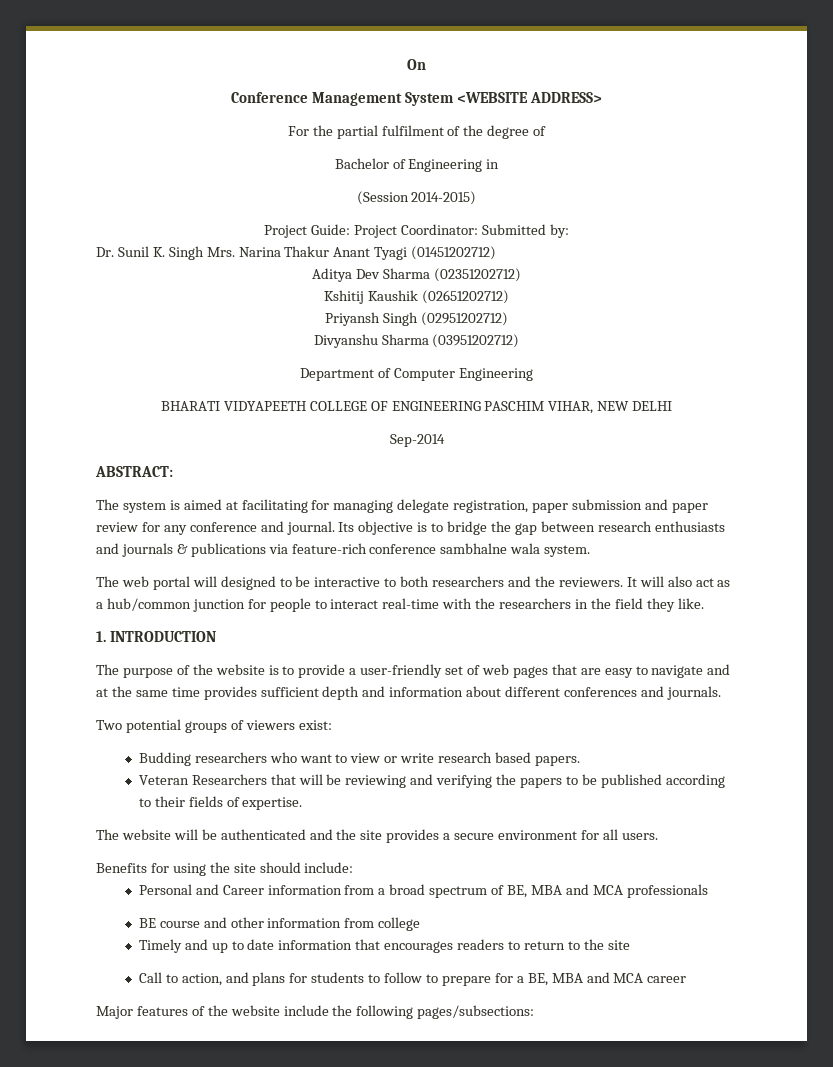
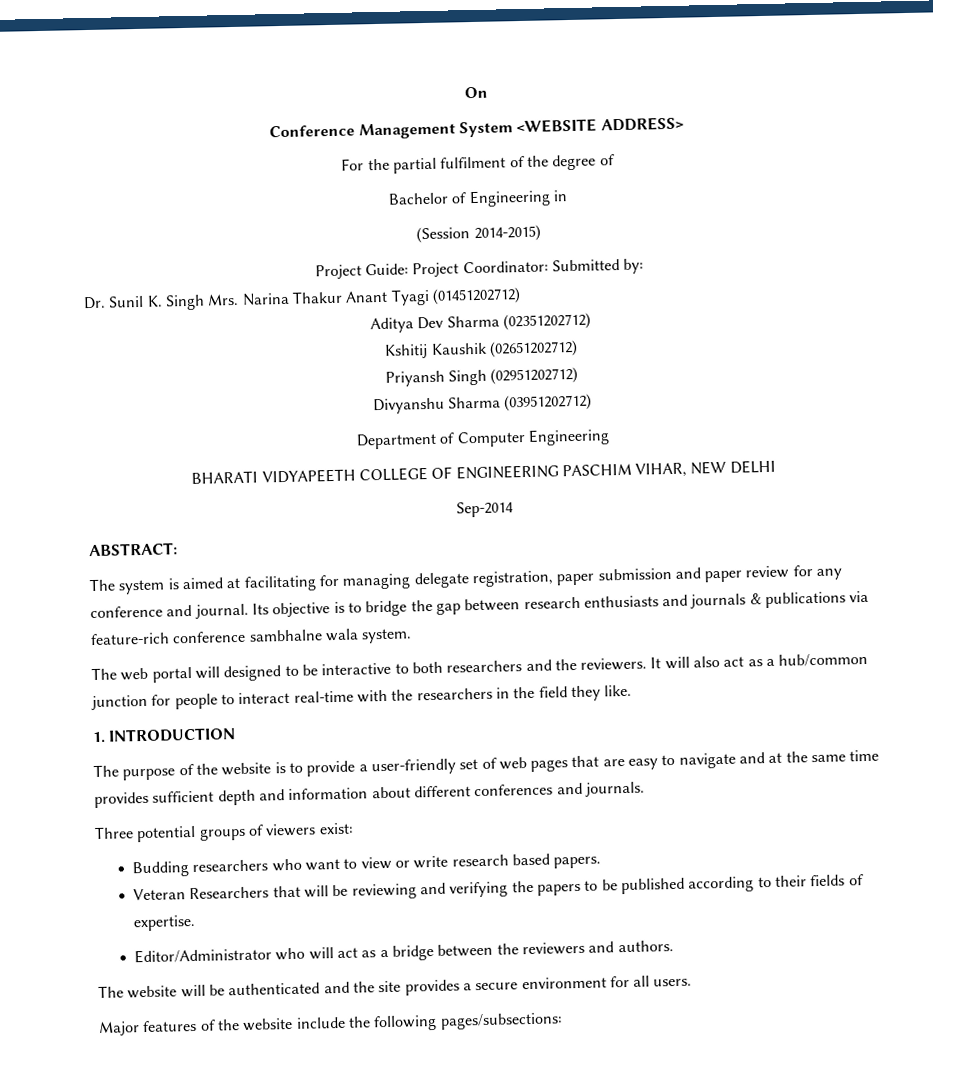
- Two potential groups of viewers exist:
+ Three potential groups of viewers exist:
+ Editor/Administrator who will act as a bridge between the reviewers and authors.
- Benefits for using the site should include:
- Personal and Career information from a broad spectrum of BE, MBA and MCA professionals
- BE course and other information from college
- Timely and up to date information that encourages readers to return to the site
- Call to action, and plans for students to follow to prepare for a BE, MBA and MCA career

